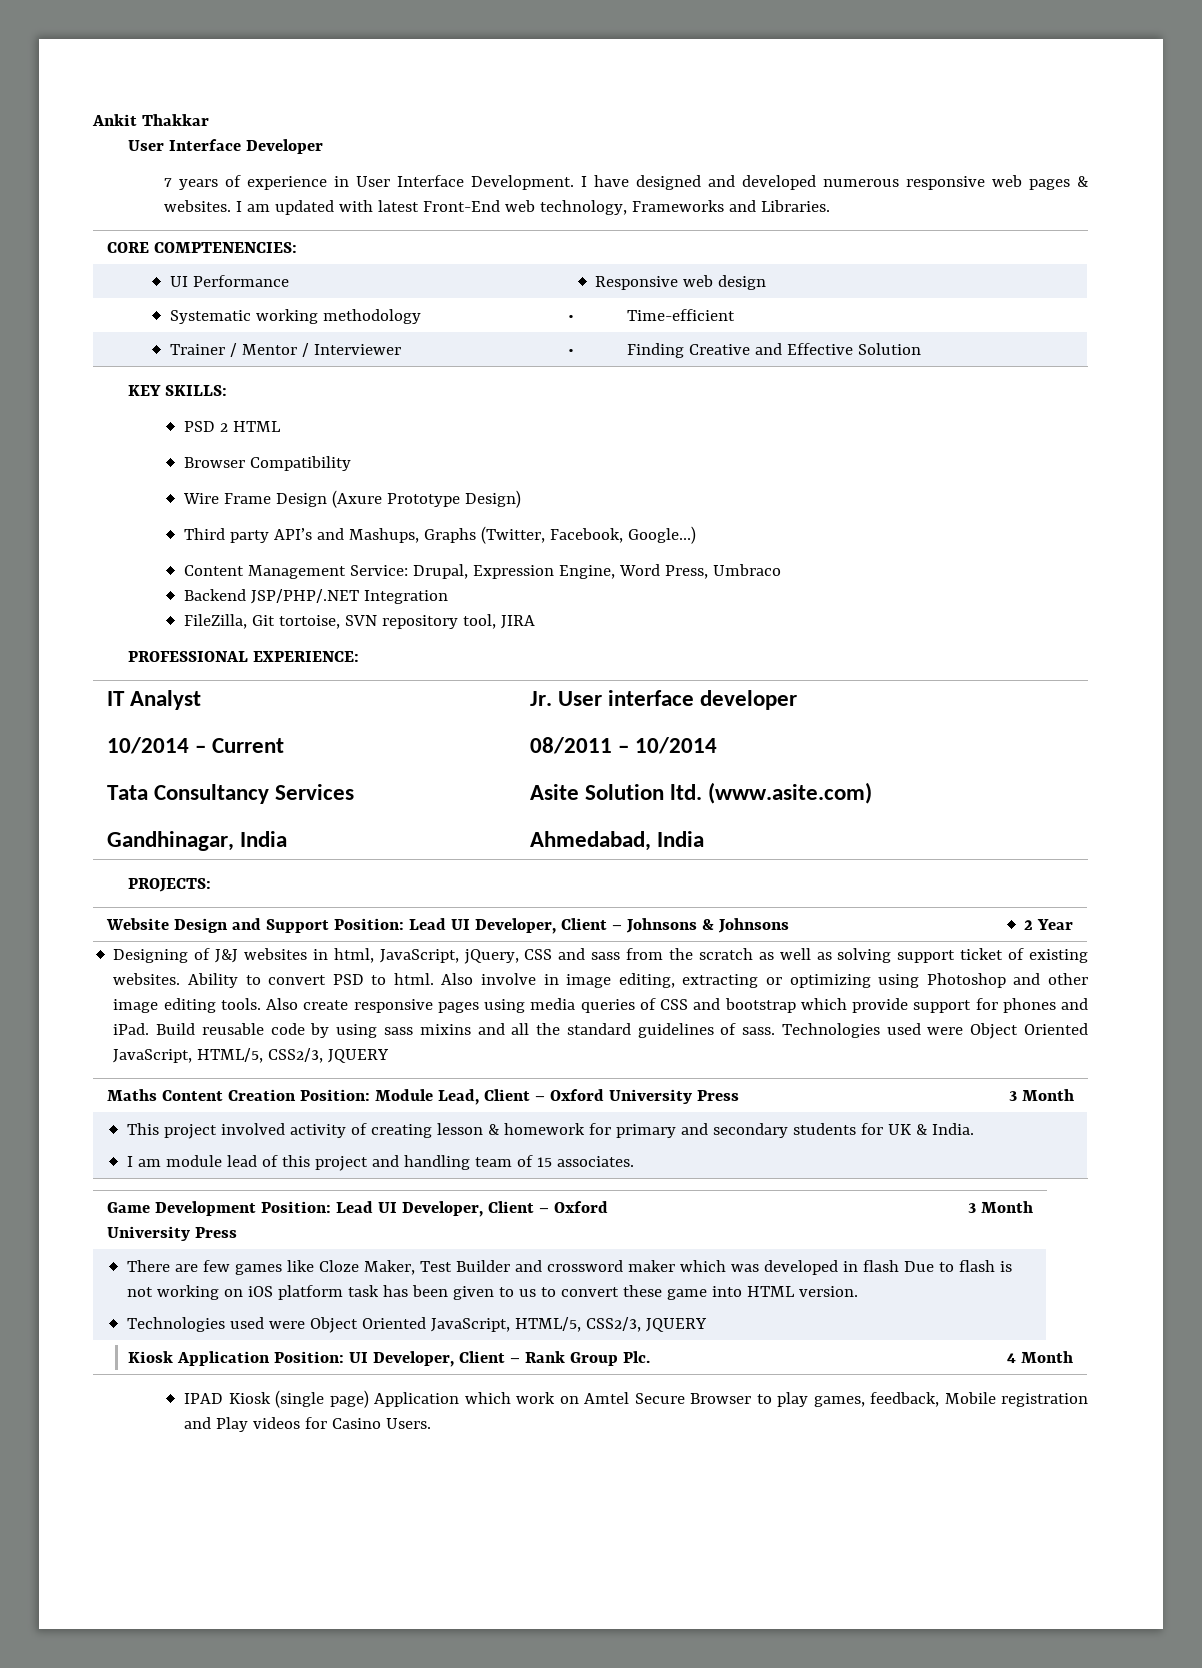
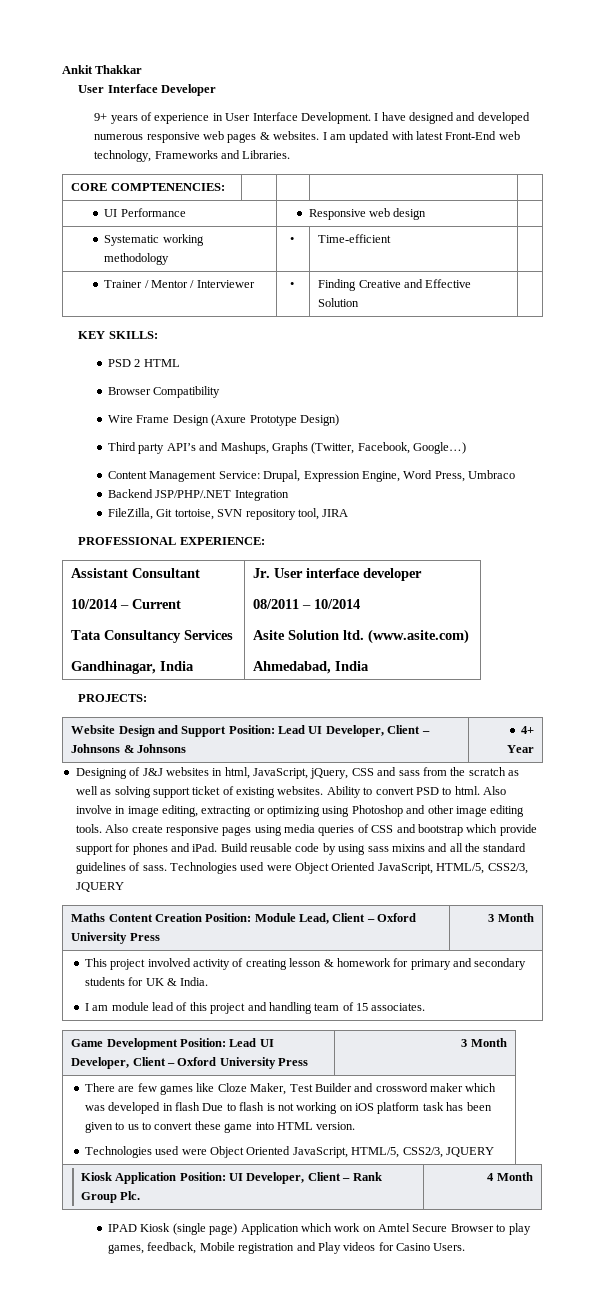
- 7 years of experience in User Interface Development.
+ 9+ years of experience in User Interface Development.
- IT Analyst
+ Assistant Consultant
- Website Design and Support Position: Lead UI Developer, Client – Johnsons & Johnsons | 2 Year
+ Website Design and Support Position: Lead UI Developer, Client – Johnsons & Johnsons | 4+ Year

